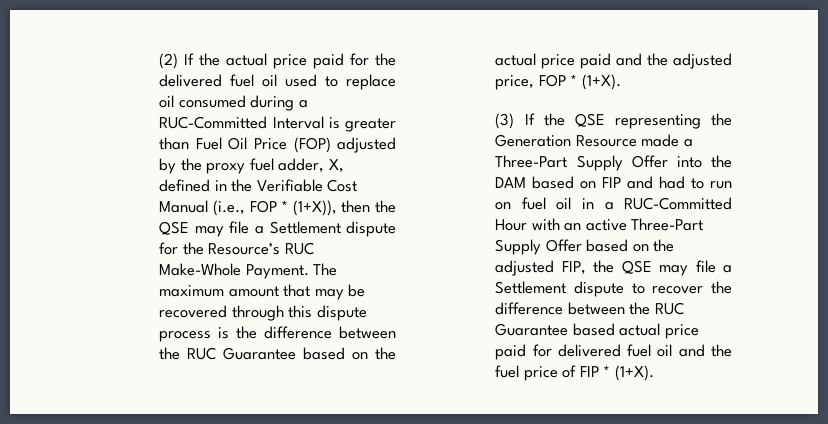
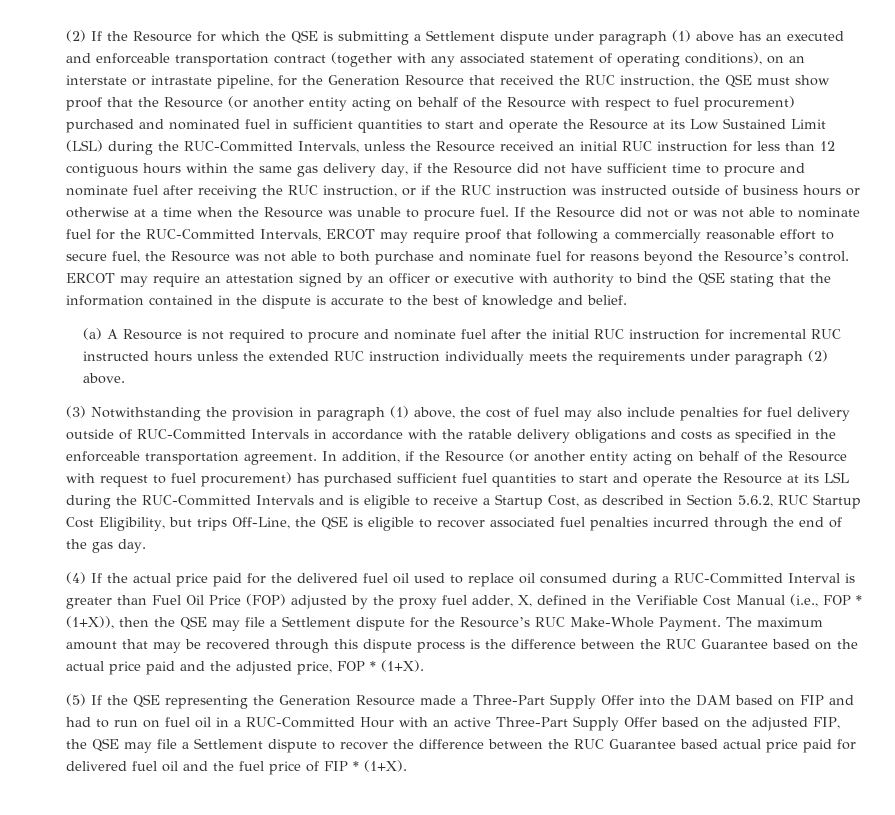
- (2) If the actual price paid for the delivered fuel oil used to replace oil consumed during a RUC-Committed Interval is greater than Fuel Oil Price (FOP) adjusted by the proxy fuel adder, X, defined in the Verifiable Cost Manual (i.e., FOP * (1+X)), then the QSE may file a Settlement dispute for the Resource’s RUC Make-Whole Payment.
+ (2) If the Resource for which the QSE is submitting a Settlement dispute under paragraph (1) above has an executed and enforceable transportation contract (together with any associated statement of operating conditions), on an interstate or intrastate pipeline, for the Generation Resource that received the RUC instruction, the QSE must show proof that the Resource (or another entity acting on behalf of the Resource with respect to fuel procurement) purchased and nominated fuel in sufficient quantities to start and operate the Resource at its Low Sustained Limit (LSL) during the RUC-Committed Intervals, unless the Resource received an initial RUC instruction for less than 12 contiguous hours within the same gas delivery day, if the Resource did not have sufficient time to procure and nominate fuel after receiving the RUC instruction, or if the RUC instruction was instructed outside of business hours or otherwise at a time when the Resource was unable to procure fuel. If the Resource did not or was not able to nominate fuel for the RUC-Committed Intervals, ERCOT may require proof that following a commercially reasonable effort to secure fuel, the Resource was not able to both purchase and nominate fuel for reasons beyond the Resource’s control. ERCOT may require an attestation signed by an officer or executive with authority to bind the QSE stating that the information contained in the dispute is accurate to the best of knowledge and belief.
+ (a) A Resource is not required to procure and nominate fuel after the initial RUC instruction for incremental RUC instructed hours unless the extended RUC instruction individually meets the requirements under paragraph (2) above.
+ (3) Notwithstanding the provision in paragraph (1) above, the cost of fuel may also include penalties for fuel delivery outside of RUC-Committed Intervals in accordance with the ratable delivery obligations and costs as specified in the enforceable transportation agreement. In addition, if the Resource (or another entity acting on behalf of the Resource with request to fuel procurement) has purchased sufficient fuel quantities to start and operate the Resource at its LSL during the RUC-Committed Intervals and is eligible to receive a Startup Cost, as described in Section 5.6.2, RUC Startup Cost Eligibility, but trips Off-Line, the QSE is eligible to recover associated fuel penalties incurred through the end of the gas day.
+ (4) If the actual price paid for the delivered fuel oil used to replace oil consumed during a RUC-Committed Interval is greater than Fuel Oil Price (FOP) adjusted by the proxy fuel adder, X, defined in the Verifiable Cost Manual (i.e., FOP * (1+X)), then the QSE may file a Settlement dispute for the Resource’s RUC Make-Whole Payment.
- (3) If the QSE representing the Generation Resource made a Three-Part Supply Offer into the DAM based on FIP and had to run on fuel oil in a RUC-Committed Hour with an active Three-Part Supply Offer based on the adjusted FIP, the QSE may file a Settlement dispute to recover the difference between the RUC Guarantee based actual price paid for delivered fuel oil and the fuel price of FIP * (1+X).
+ (5) If the QSE representing the Generation Resource made a Three-Part Supply Offer into the DAM based on FIP and had to run on fuel oil in a RUC-Committed Hour with an active Three-Part Supply Offer based on the adjusted FIP, the QSE may file a Settlement dispute to recover the difference between the RUC Guarantee based actual price paid for delivered fuel oil and the fuel price of FIP * (1+X).

